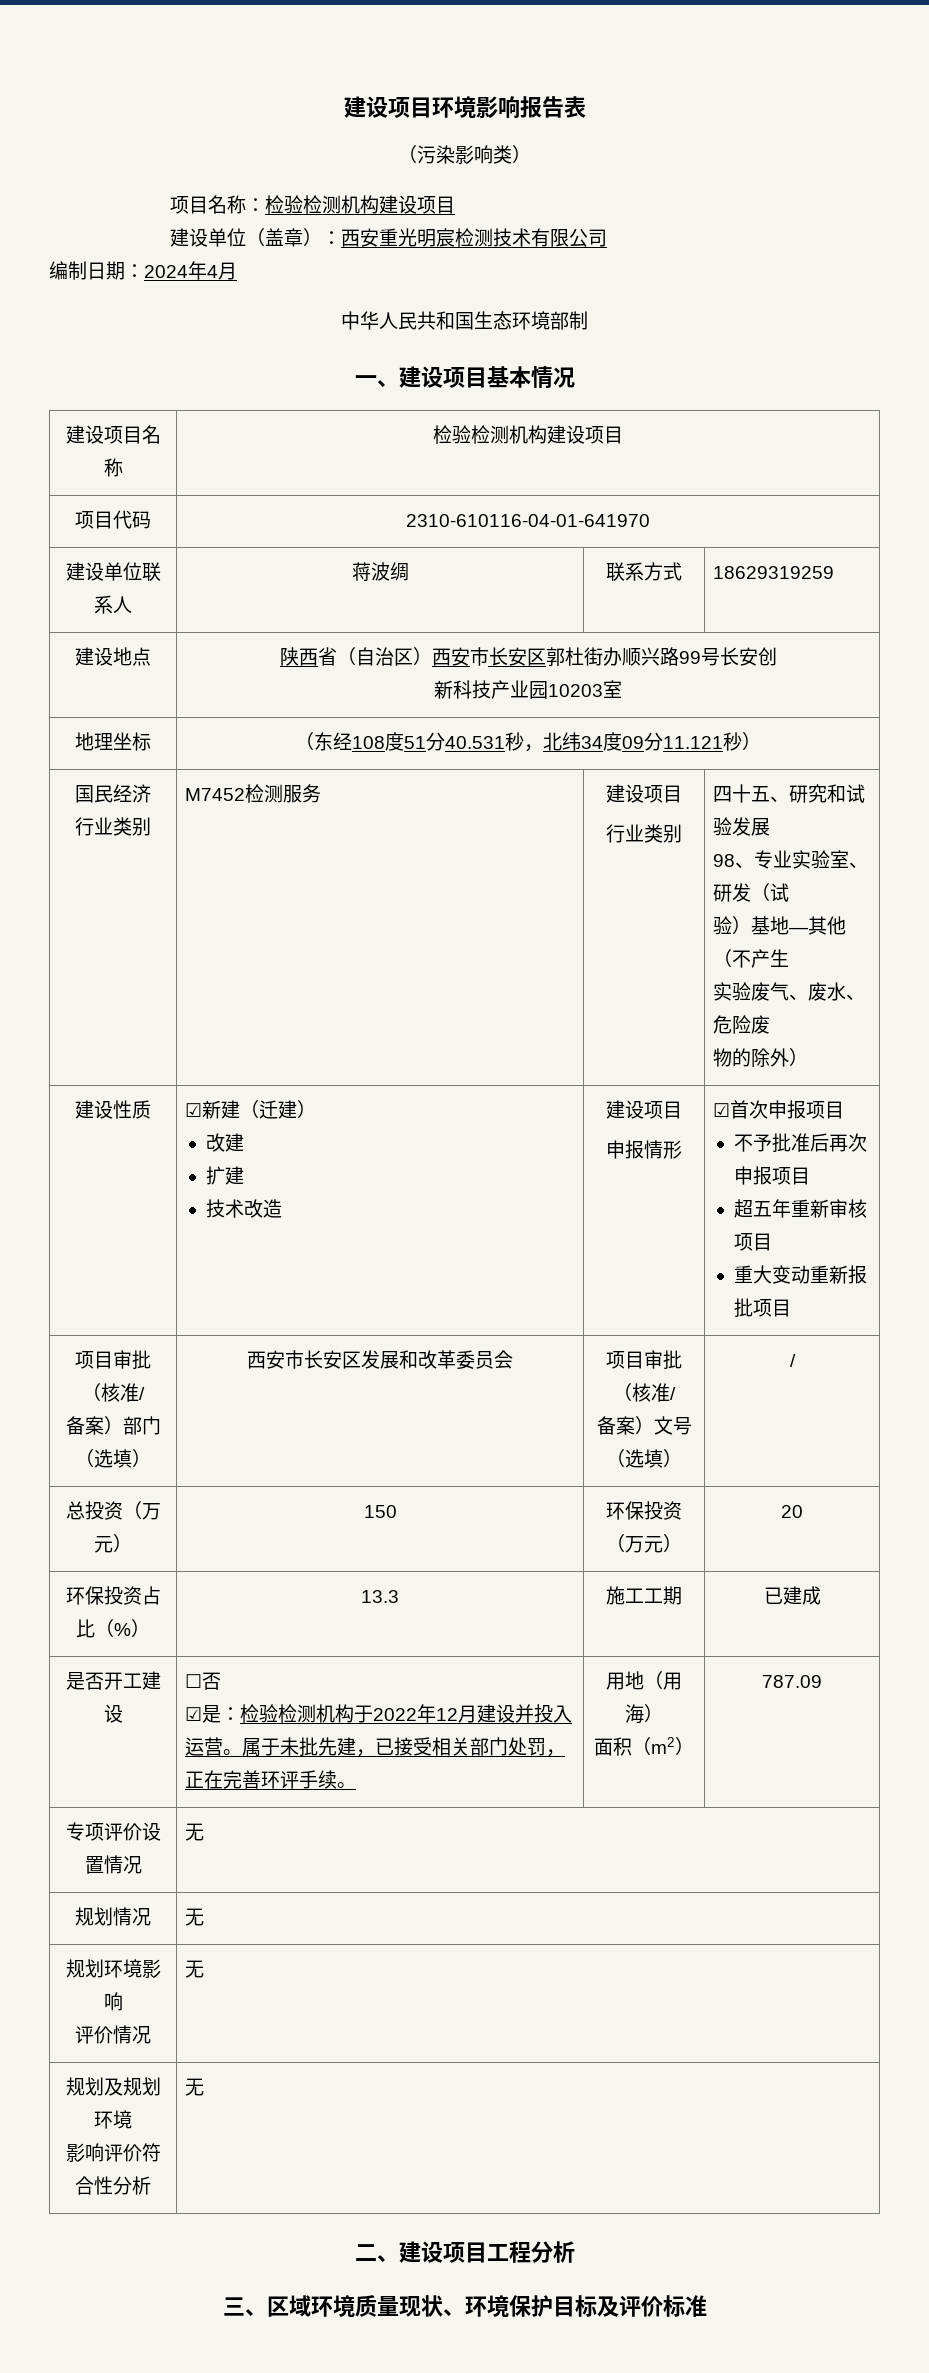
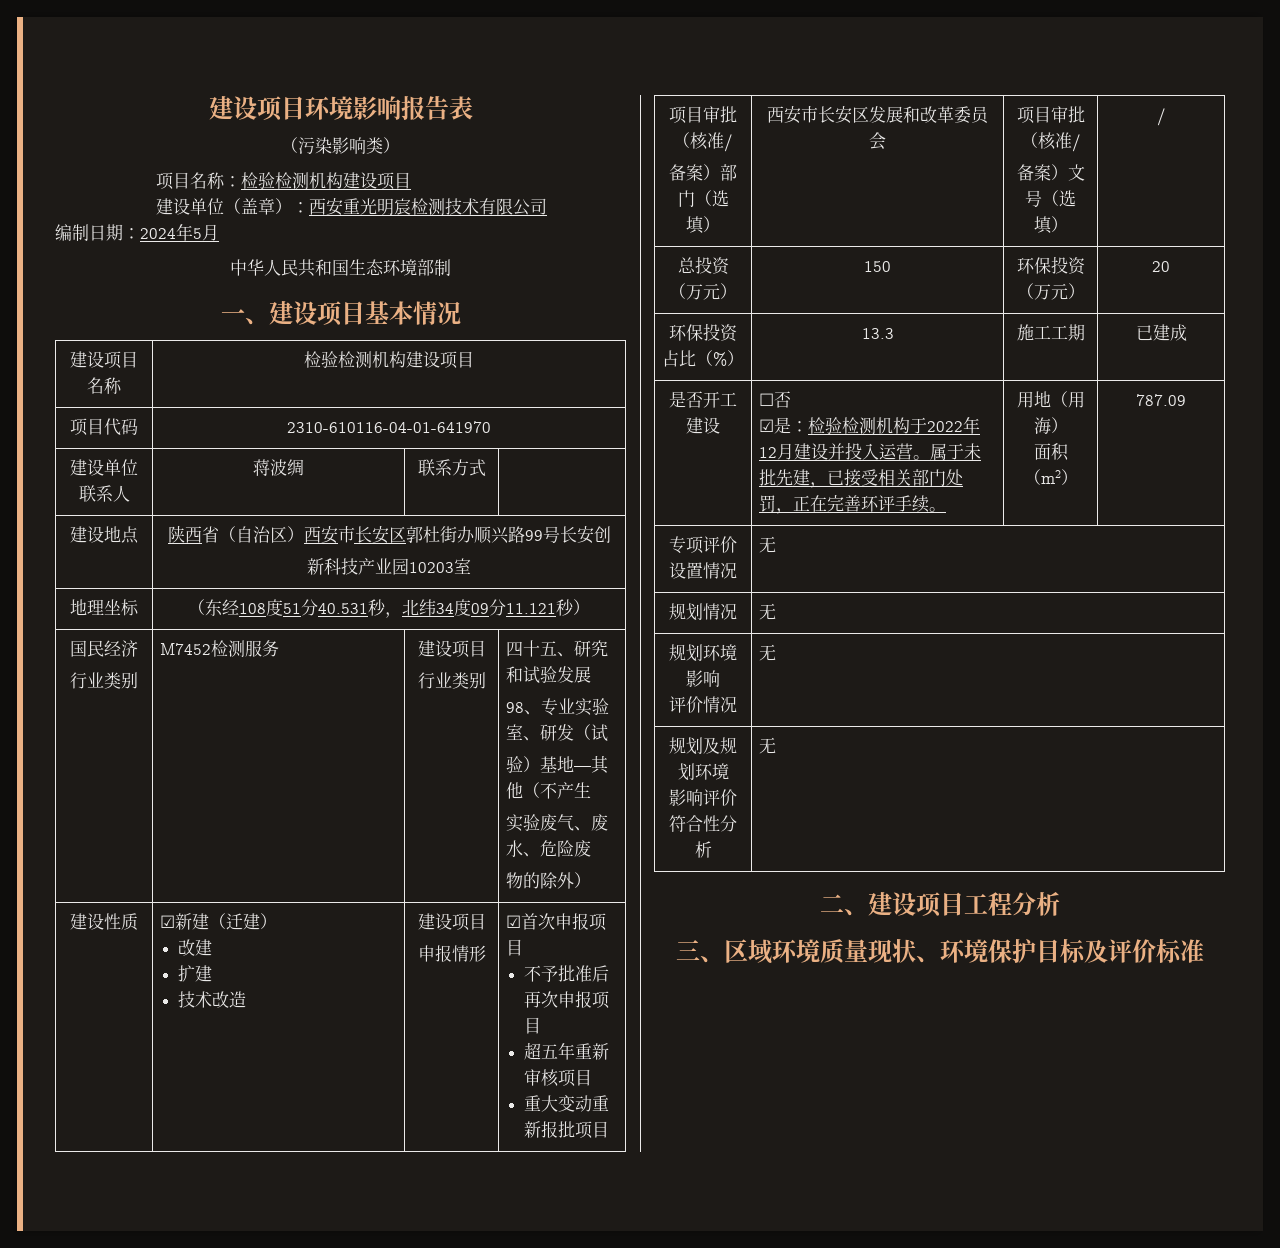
- 编制日期：2024年4月
+ 编制日期：2024年5月
- 建设单位联系人 | 蒋波绸 | 联系方式 | 18629319259
+ 建设单位联系人 | 蒋波绸 | 联系方式 |

